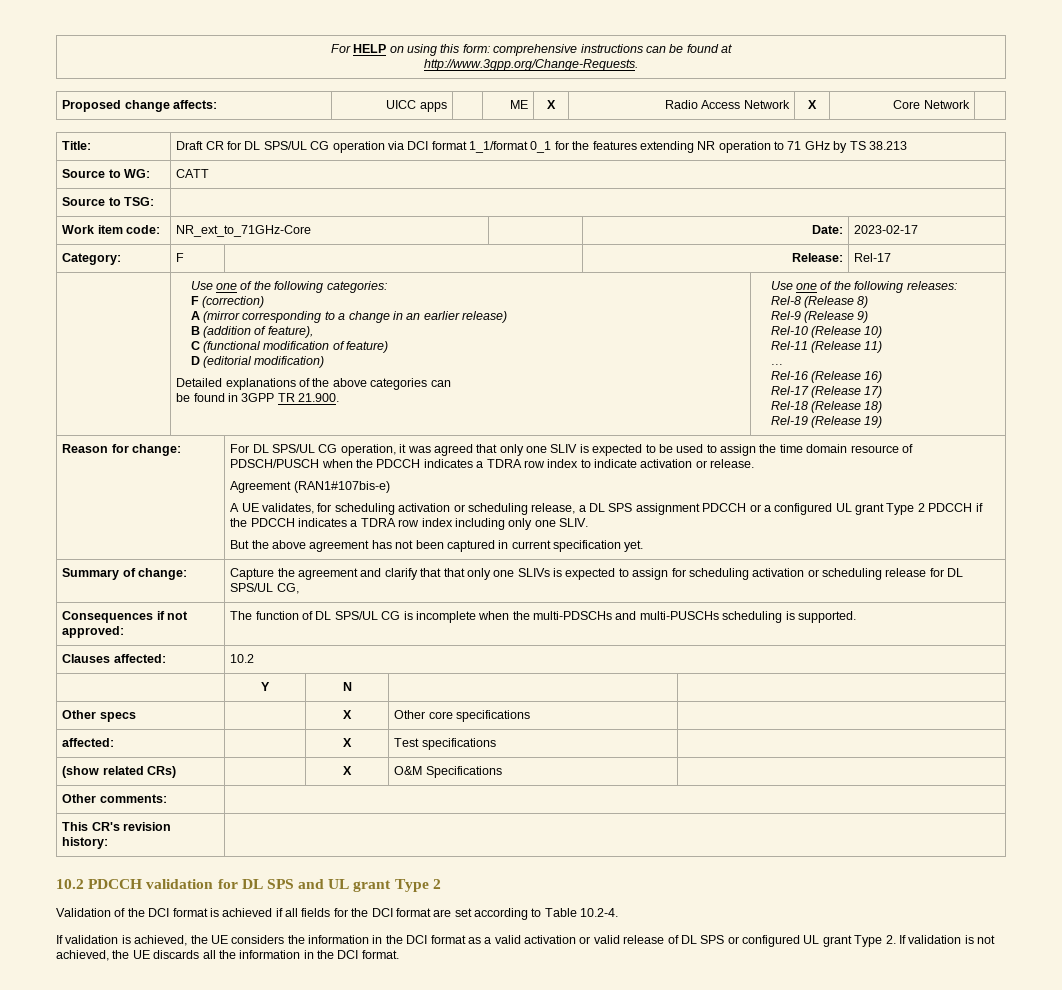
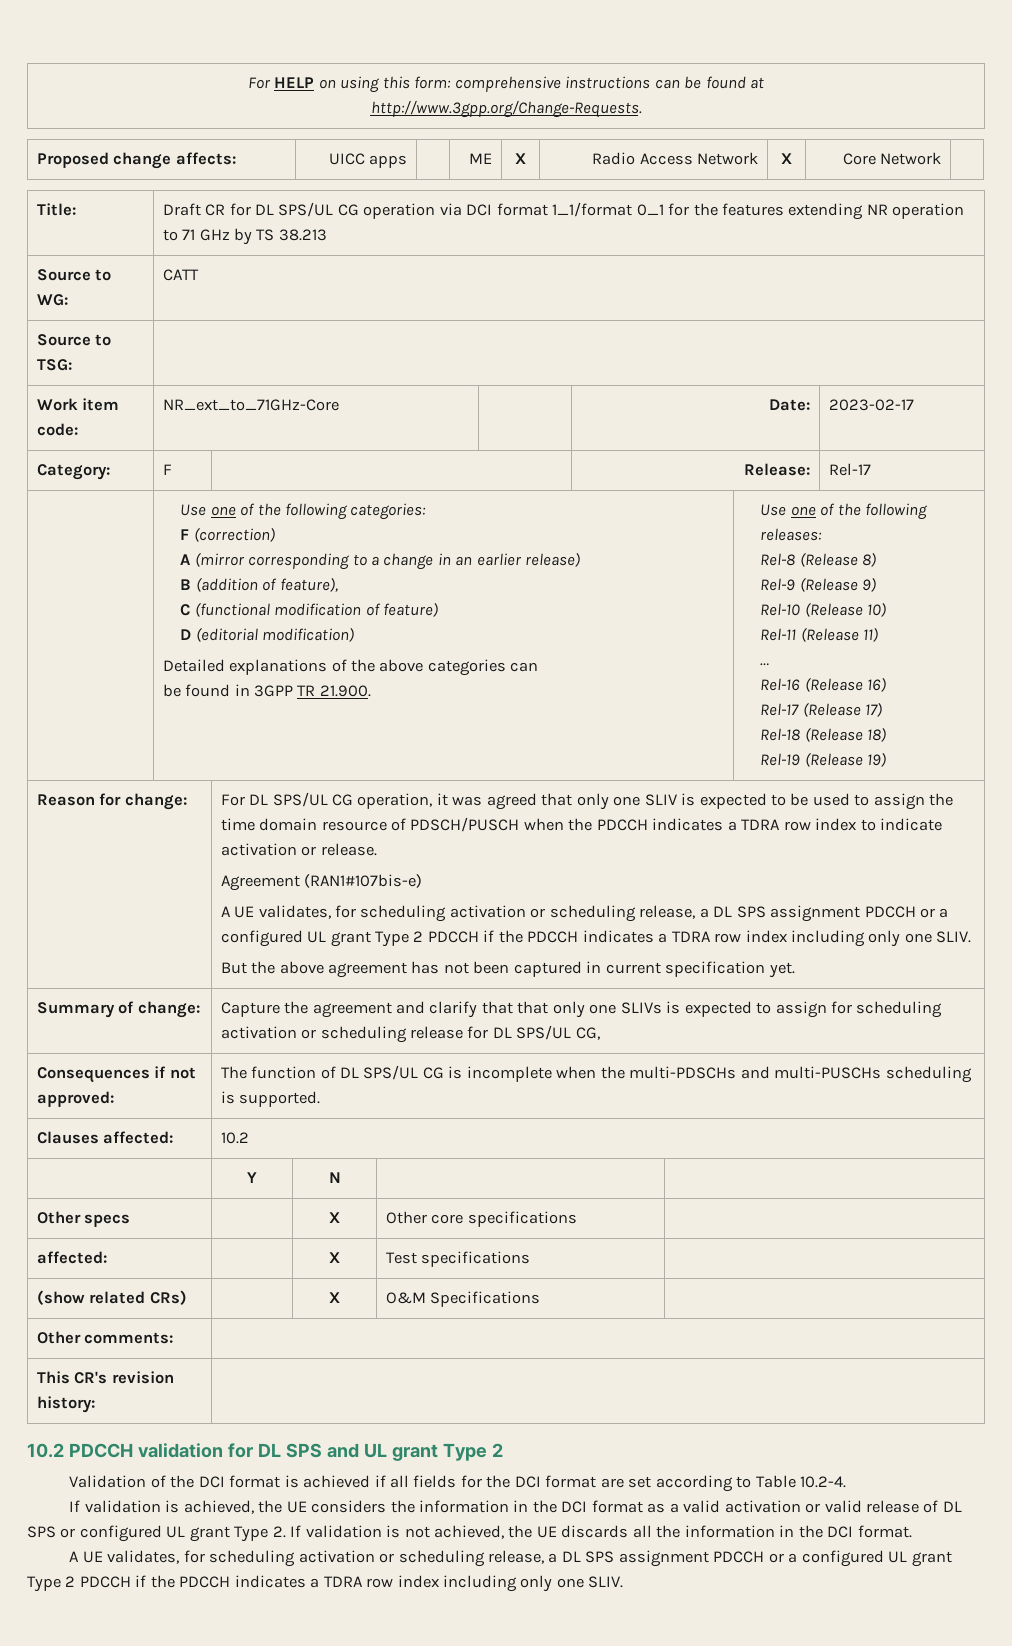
  If validation is achieved, the UE considers the information in the DCI format as a valid activation or valid release of DL SPS or configured UL grant Type 2. If validation is not achieved, the UE discards all the information in the DCI format.
+ A UE validates, for scheduling activation or scheduling release, a DL SPS assignment PDCCH or a configured UL grant Type 2 PDCCH if the PDCCH indicates a TDRA row index including only one SLIV.

